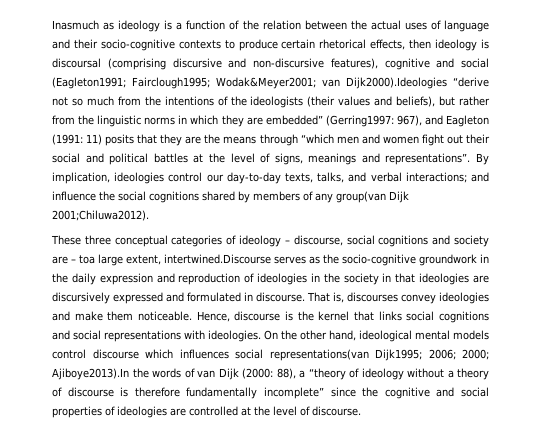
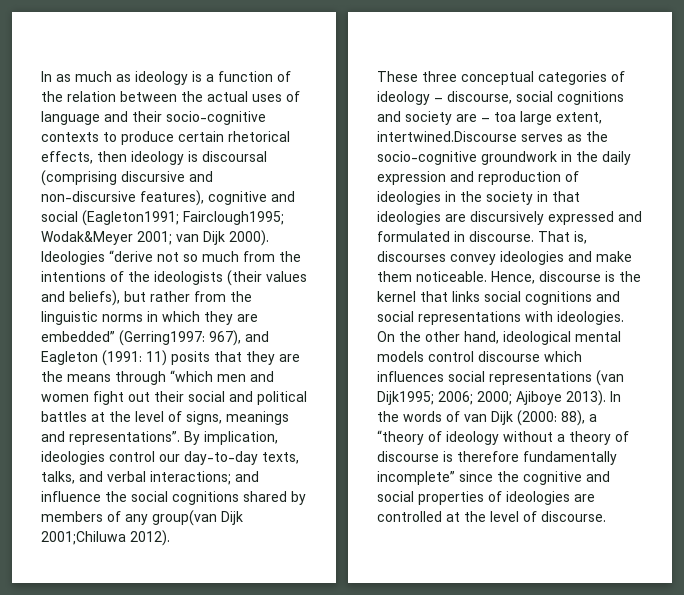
- Inasmuch as ideology is a function of the relation between the actual uses of language and their socio-cognitive contexts to produce certain rhetorical effects, then ideology is discoursal (comprising discursive and non-discursive features), cognitive and social (Eagleton1991;
+ In as much as ideology is a function of the relation between the actual uses of language and their socio-cognitive contexts to produce certain rhetorical effects, then ideology is discoursal (comprising discursive and non-discursive features), cognitive and social (Eagleton1991;
- Wodak&Meyer2001; van Dijk2000).Ideologies “derive not so much from the intentions of the ideologists (their values and beliefs), but rather from the linguistic norms in which they are embedded” (Gerring1997:
+ Wodak&Meyer 2001; van Dijk 2000). Ideologies “derive not so much from the intentions of the ideologists (their values and beliefs), but rather from the linguistic norms in which they are embedded” (Gerring1997:
- By implication, ideologies control our day-to-day texts, talks, and verbal interactions; and influence the social cognitions shared by members of any group(van Dijk 2001;Chiluwa2012).
+ By implication, ideologies control our day-to-day texts, talks, and verbal interactions; and influence the social cognitions shared by members of any group(van Dijk 2001;Chiluwa 2012).
- On the other hand, ideological mental models control discourse which influences social representations(van Dijk1995; 2006; 2000; Ajiboye2013).In the words of van Dijk (2000: 88), a “theory of ideology without a theory of discourse is therefore fundamentally incomplete” since the cognitive and social properties of ideologies are controlled at the level of discourse.
+ On the other hand, ideological mental models control discourse which influences social representations (van Dijk1995; 2006; 2000; Ajiboye 2013). In the words of van Dijk (2000: 88), a “theory of ideology without a theory of discourse is therefore fundamentally incomplete” since the cognitive and social properties of ideologies are controlled at the level of discourse.

